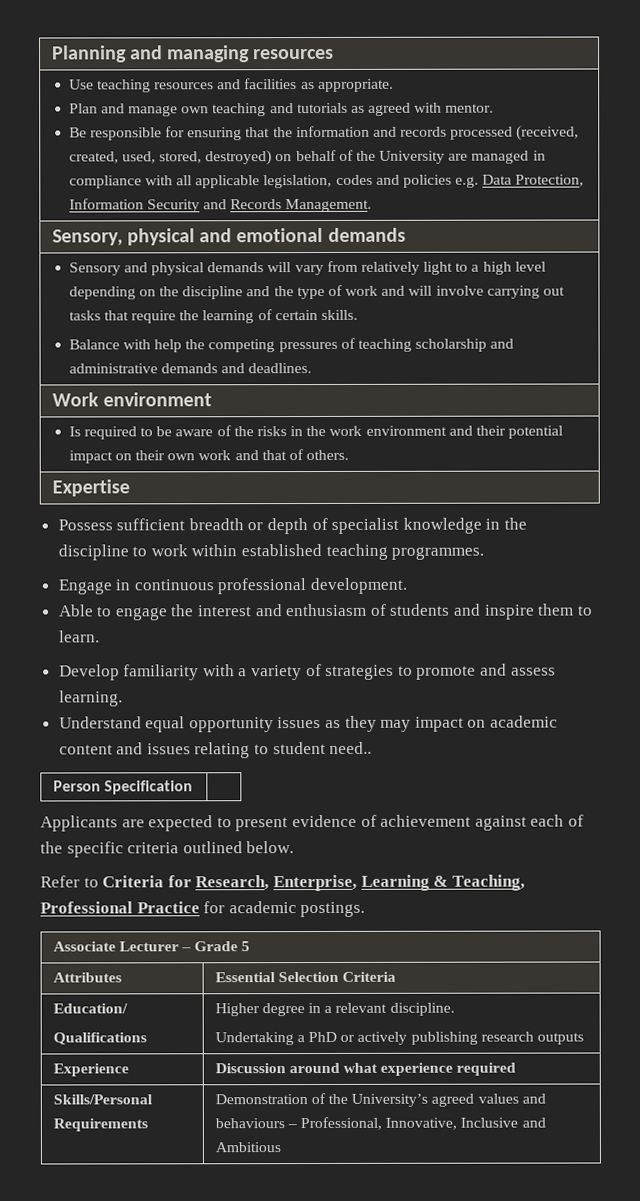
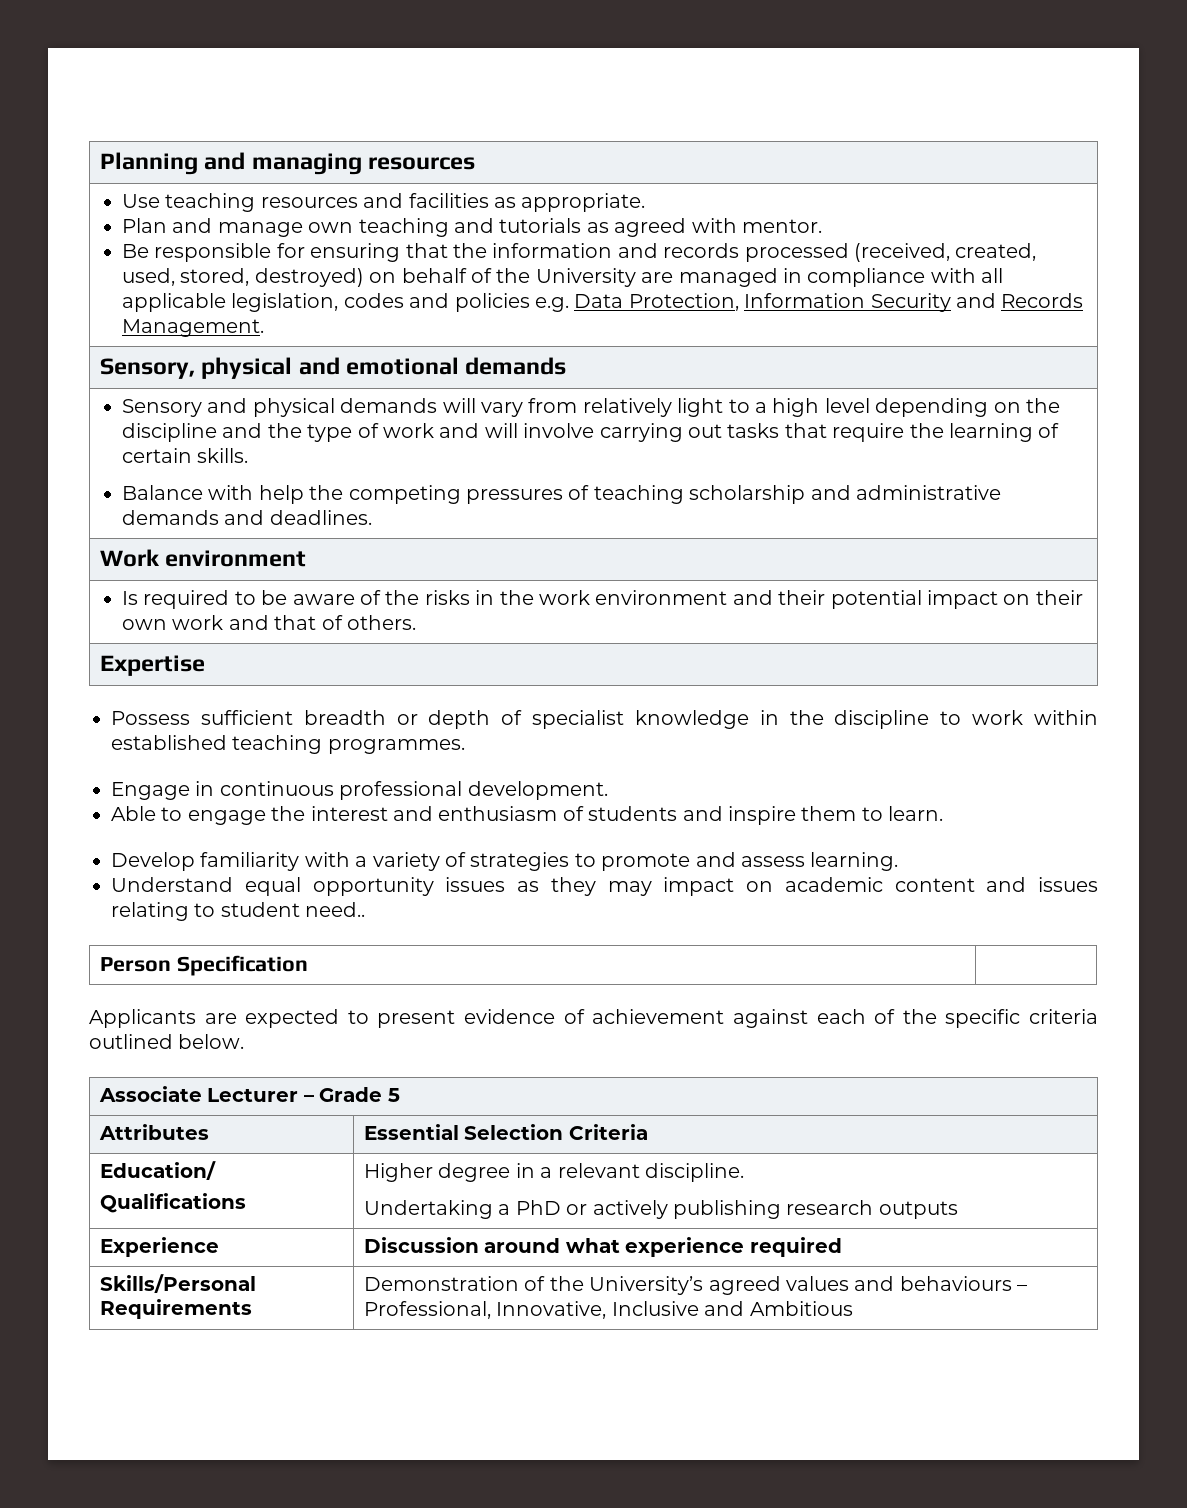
- Refer to Criteria for Research, Enterprise, Learning & Teaching, Professional Practice for academic postings.

